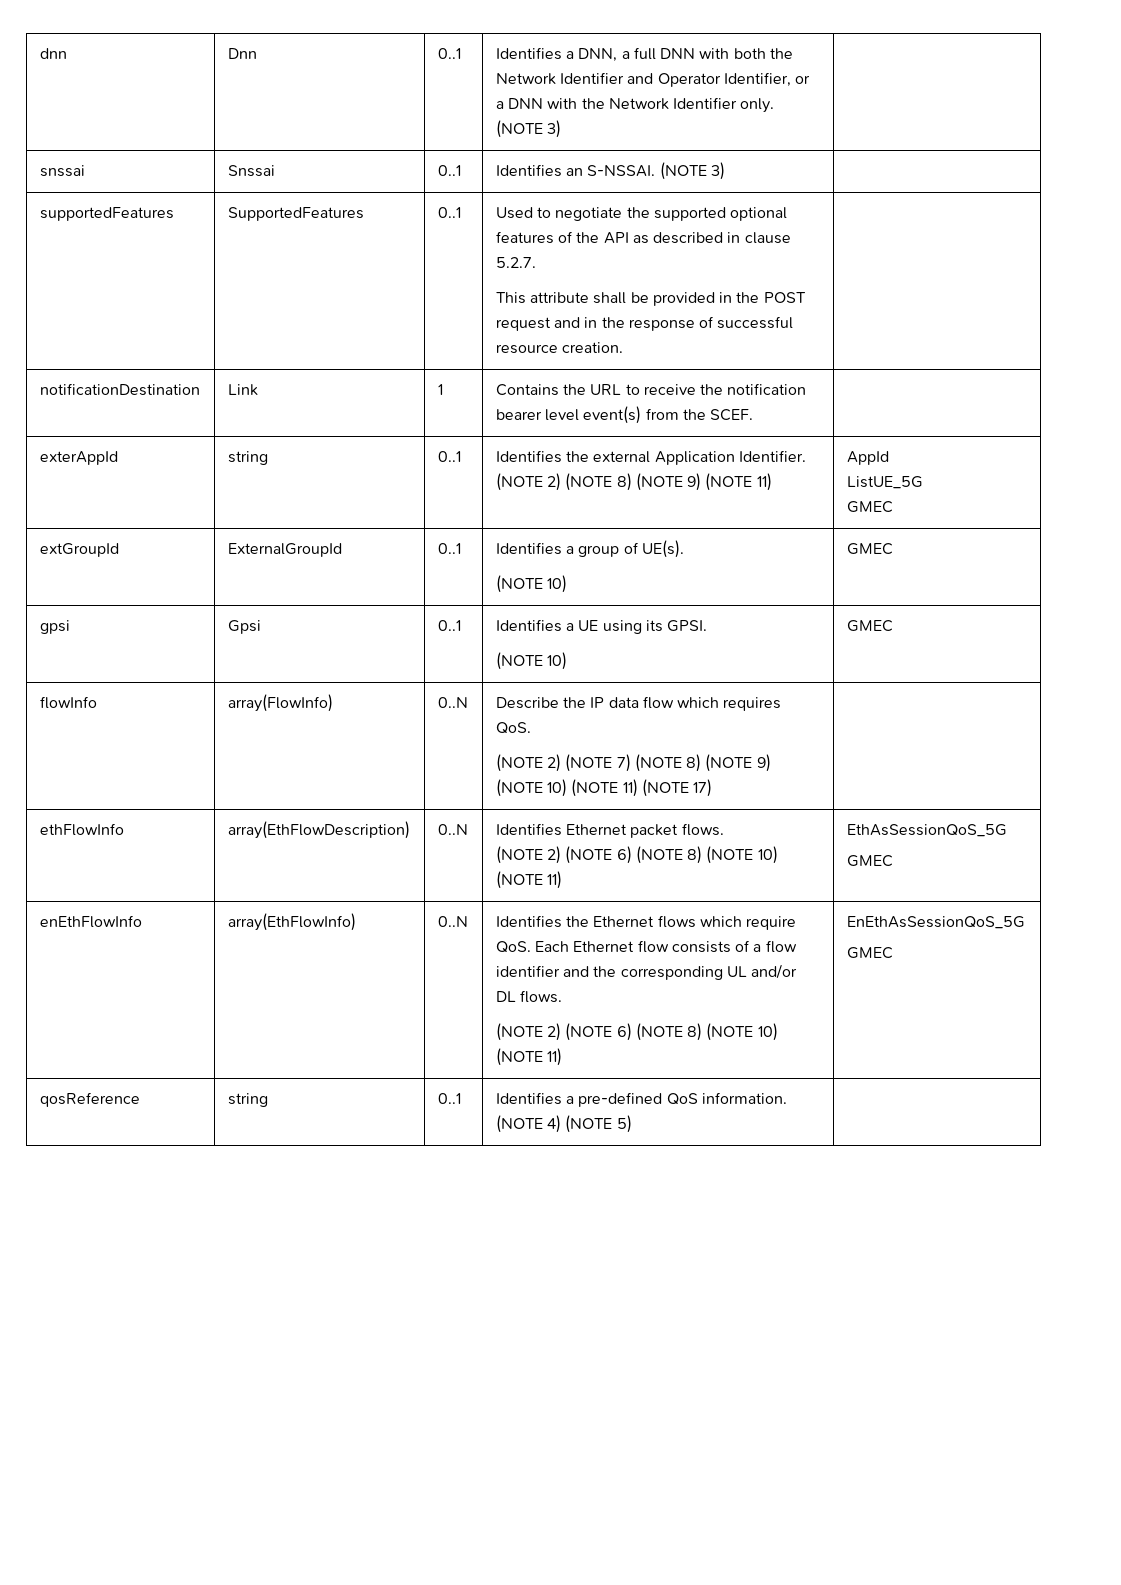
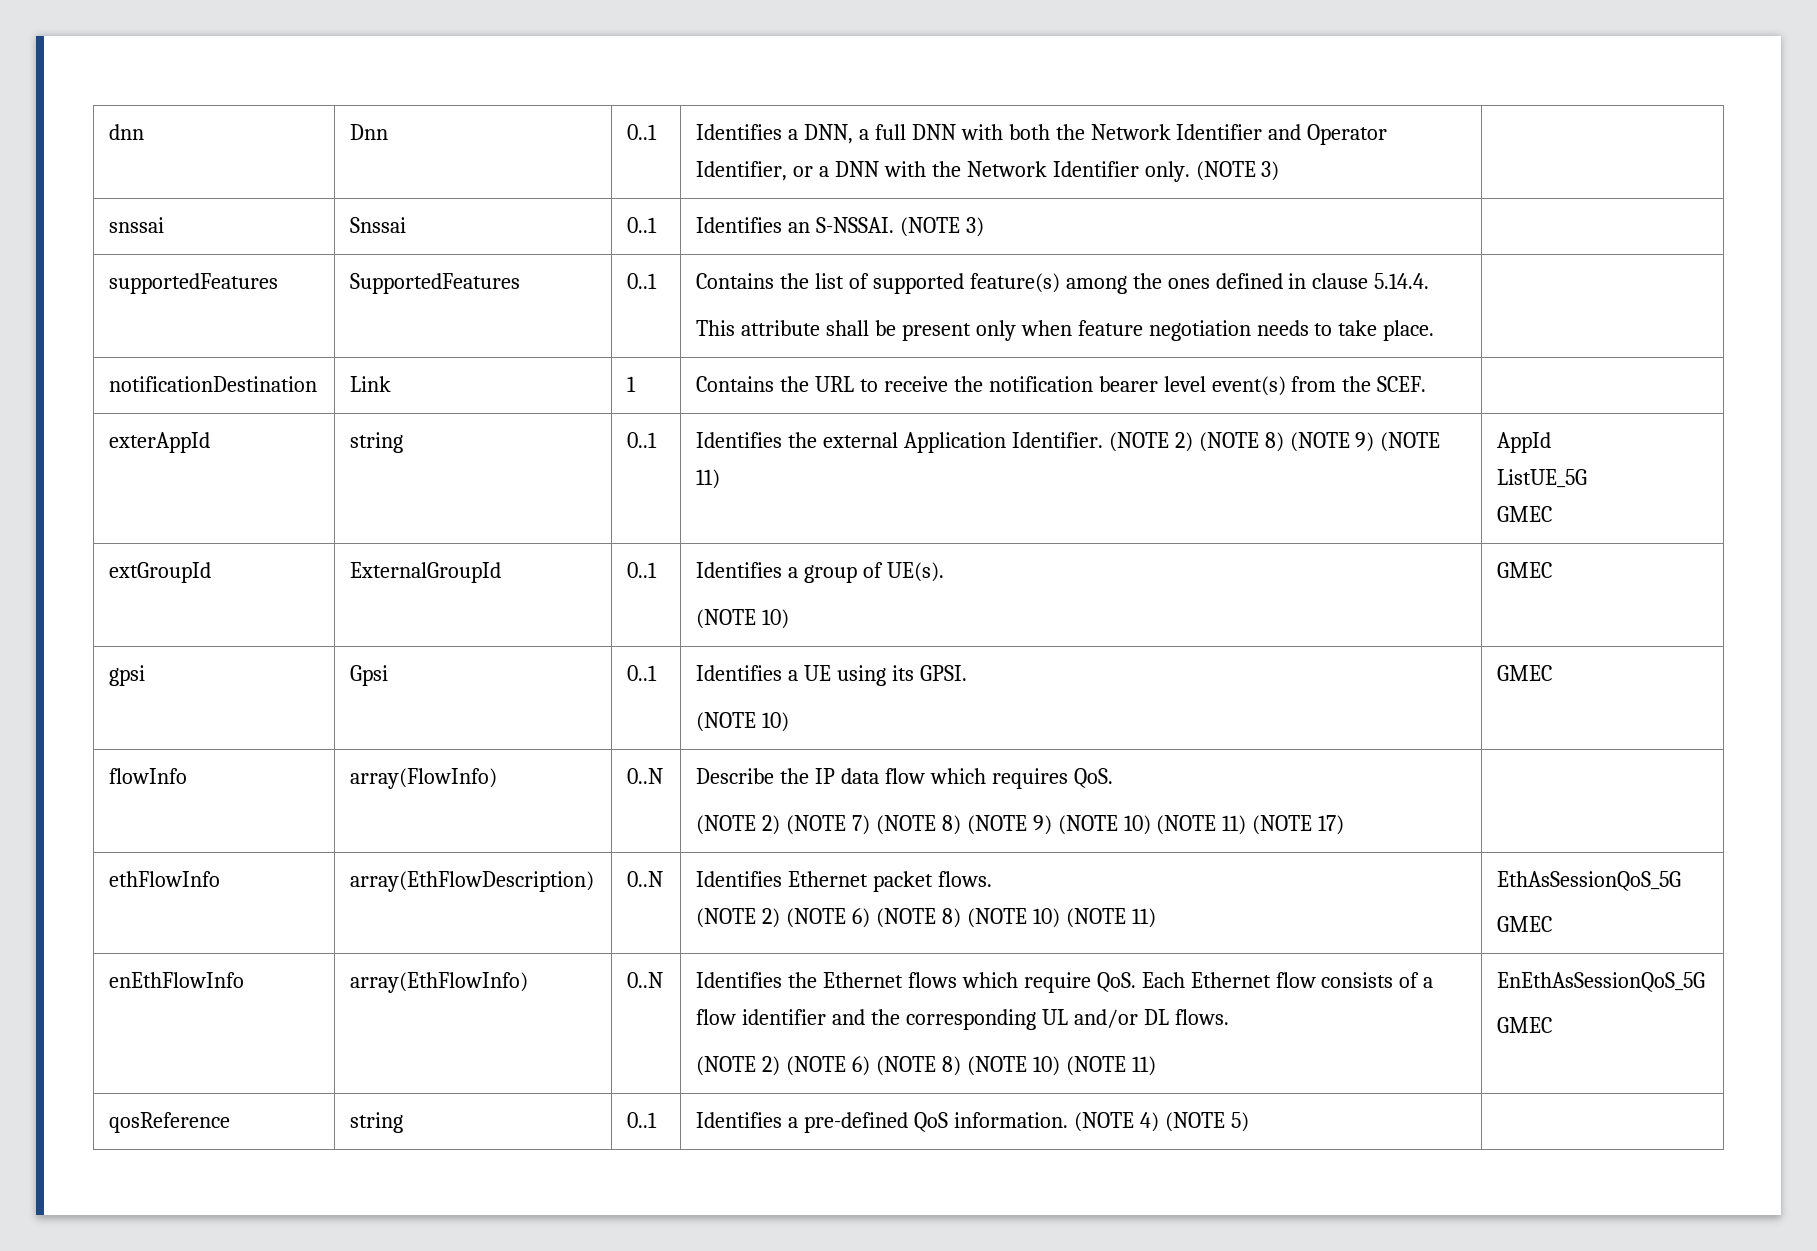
- supportedFeatures | SupportedFeatures | 0..1 | Used to negotiate the supported optional features of the API as described in clause 5.2.7.
- This attribute shall be provided in the POST request and in the response of successful resource creation. |
+ supportedFeatures | SupportedFeatures | 0..1 | Contains the list of supported feature(s) among the ones defined in clause 5.14.4.
+ This attribute shall be present only when feature negotiation needs to take place. |

